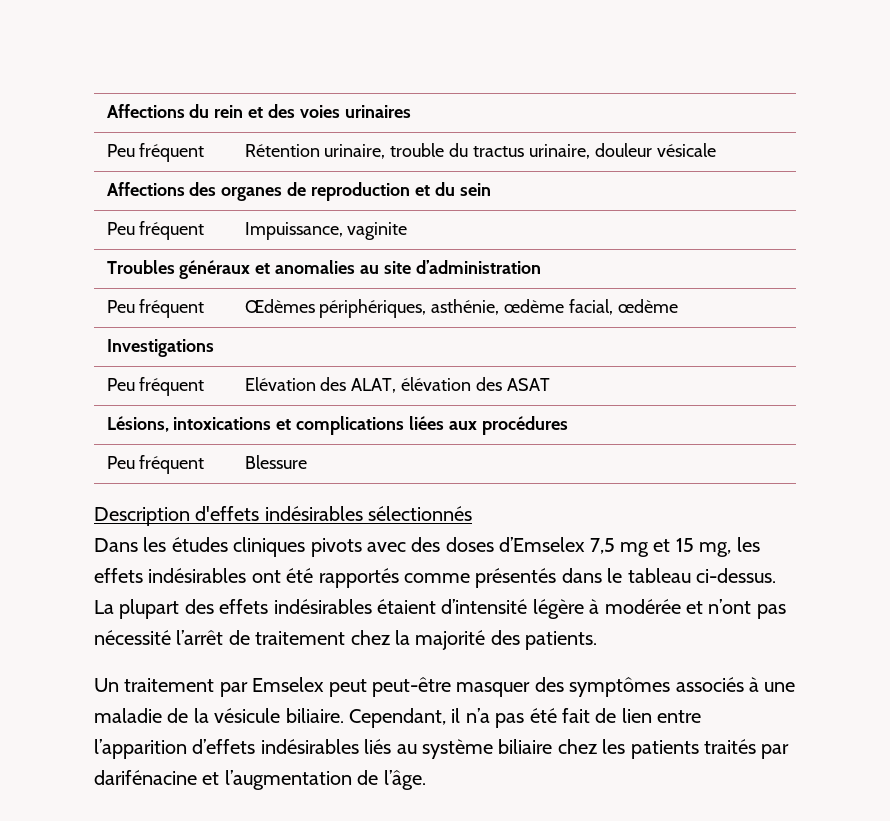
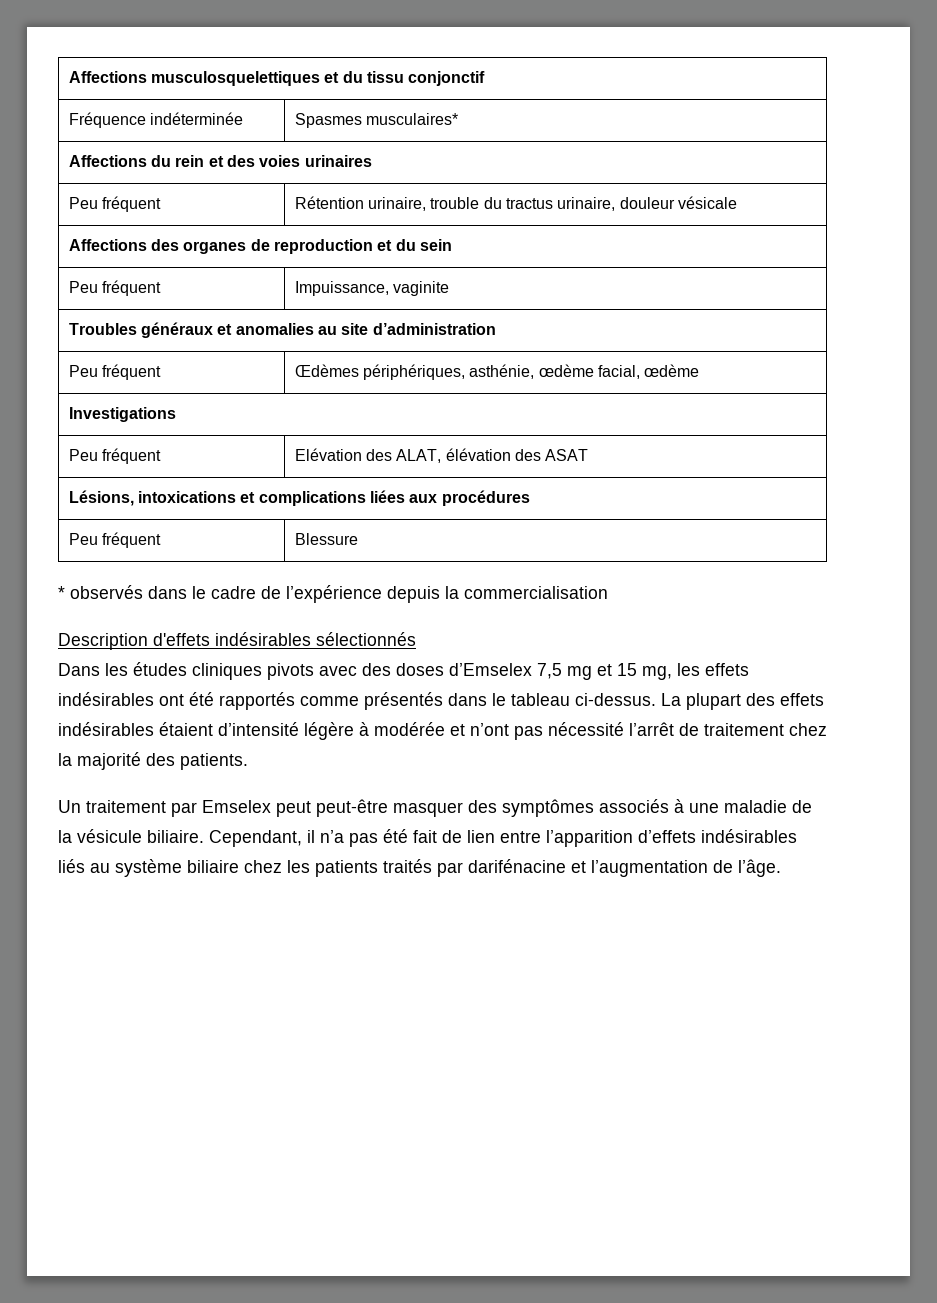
+ Affections musculosquelettiques et du tissu conjonctif
+ Fréquence indéterminée | Spasmes musculaires*
+ * observés dans le cadre de l’expérience depuis la commercialisation

